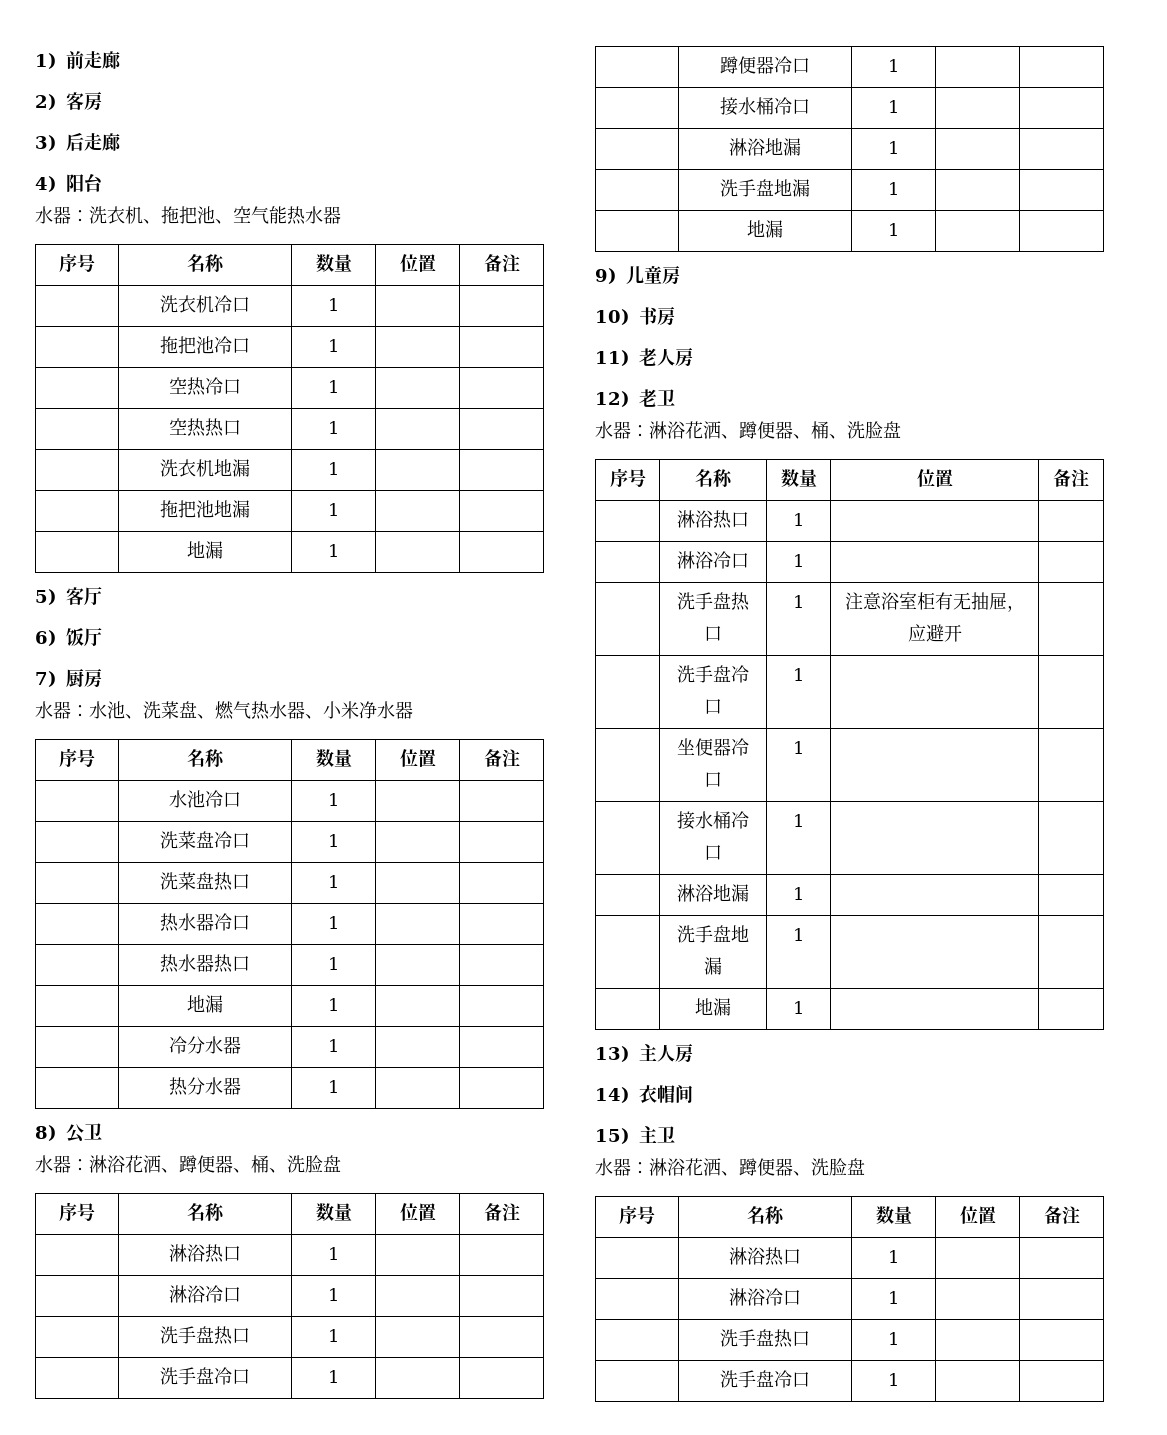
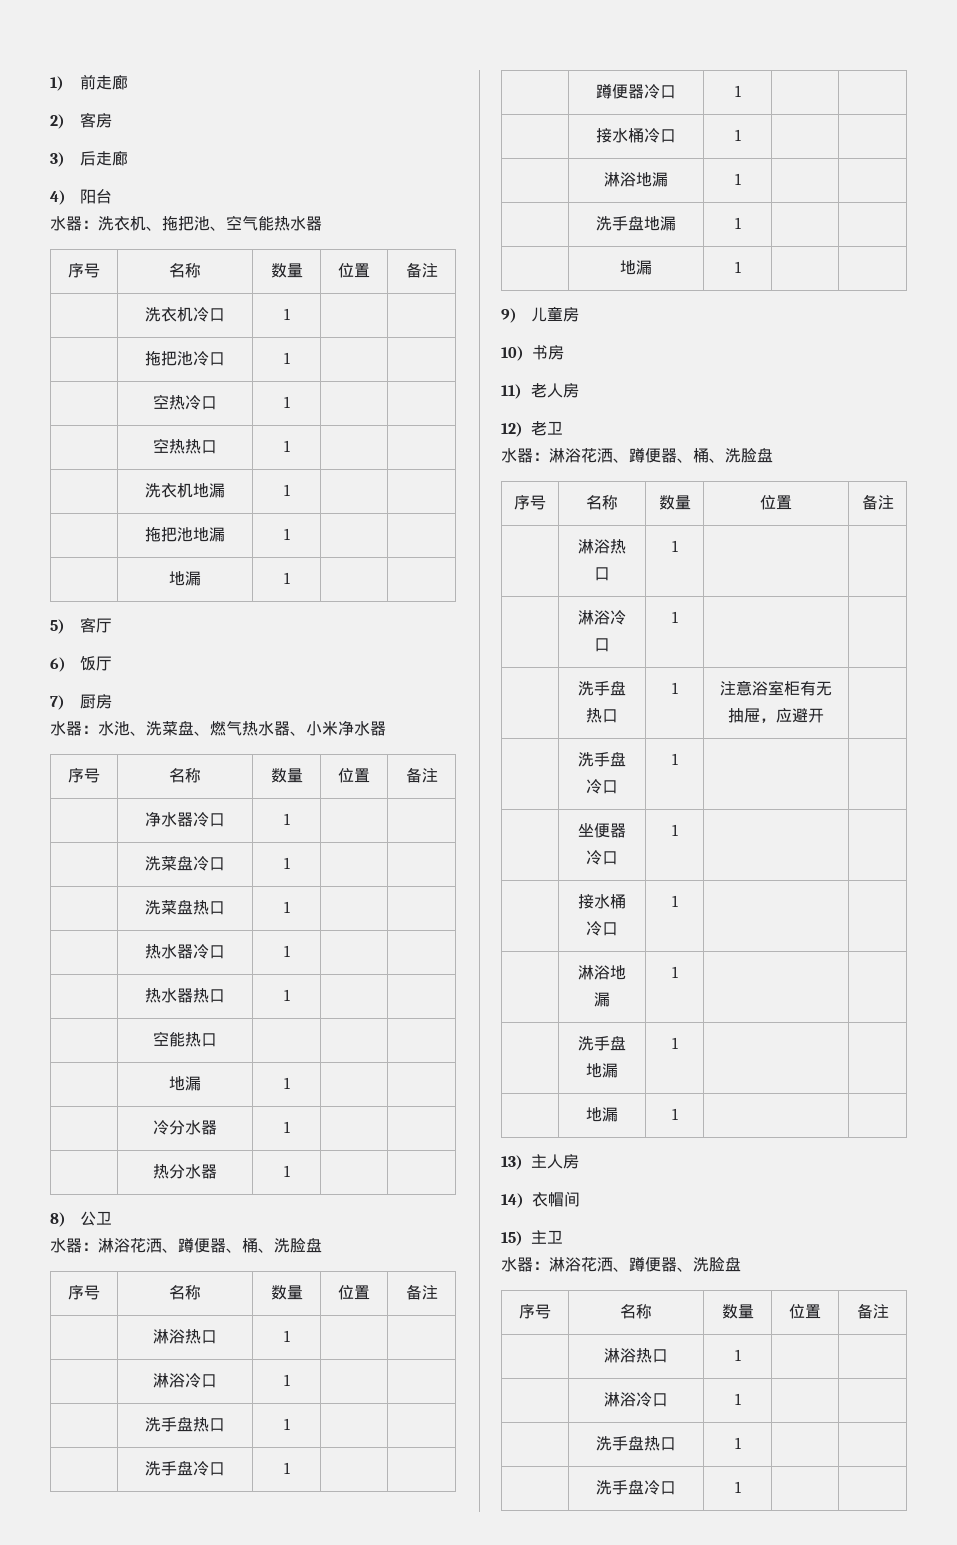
- | 水池冷口 | 1 | |
+ | 净水器冷口 | 1 | |
+ | 空能热口 | | |

